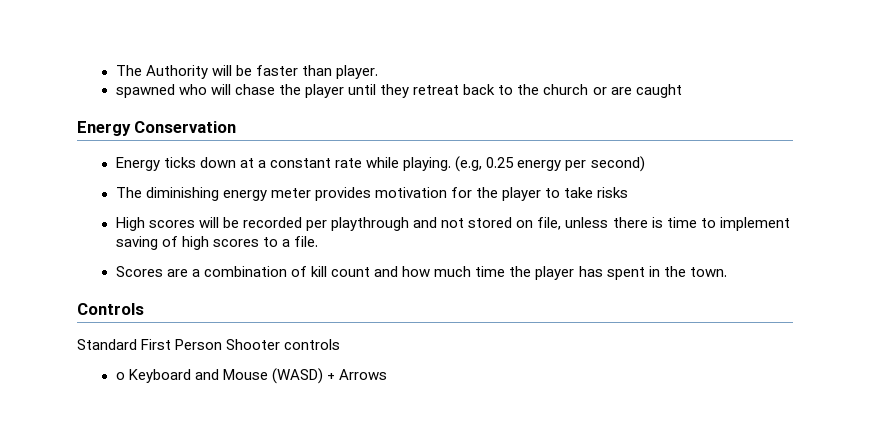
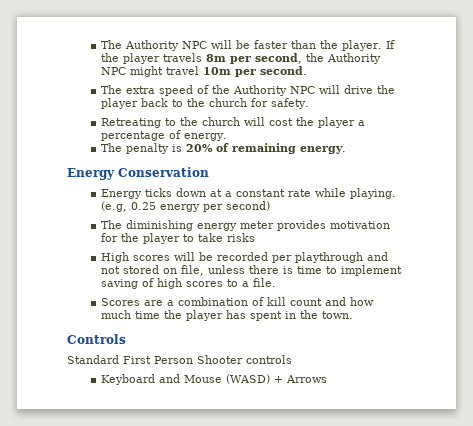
- The Authority will be faster than player.
- spawned who will chase the player until they retreat back to the church or are caught
+ The Authority NPC will be faster than the player. If the player travels 8m per second, the Authority NPC might travel 10m per second.
+ The extra speed of the Authority NPC will drive the player back to the church for safety.
+ Retreating to the church will cost the player a percentage of energy.
+ The penalty is 20% of remaining energy.
- o Keyboard and Mouse (WASD) + Arrows
+ Keyboard and Mouse (WASD) + Arrows

